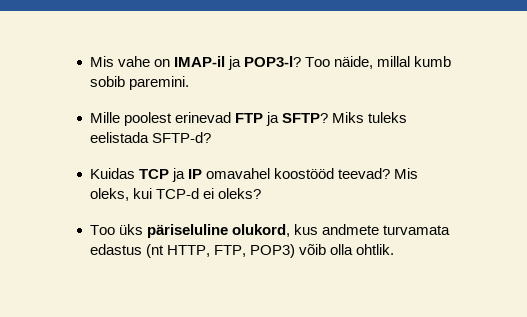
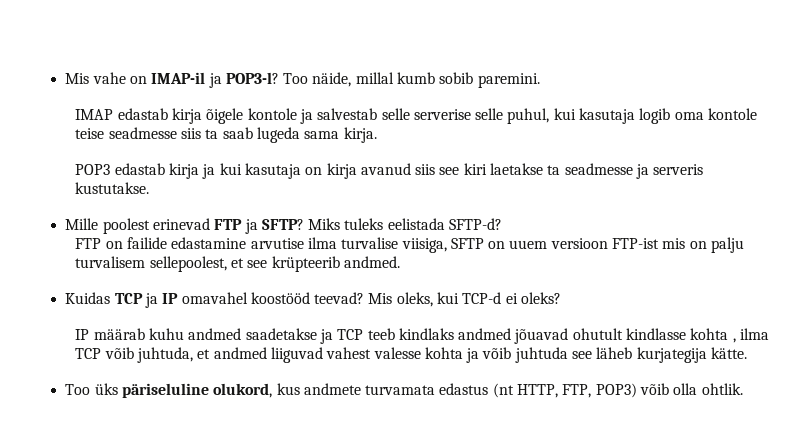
+ IMAP edastab kirja õigele kontole ja salvestab selle serverise selle puhul, kui kasutaja logib oma kontole teise seadmesse siis ta saab lugeda sama kirja.
+ POP3 edastab kirja ja kui kasutaja on kirja avanud siis see kiri laetakse ta seadmesse ja serveris kustutakse.
+ FTP on failide edastamine arvutise ilma turvalise viisiga, SFTP on uuem versioon FTP-ist mis on palju turvalisem sellepoolest, et see krüpteerib andmed.
+ IP määrab kuhu andmed saadetakse ja TCP teeb kindlaks andmed jõuavad ohutult kindlasse kohta , ilma TCP võib juhtuda, et andmed liiguvad vahest valesse kohta ja võib juhtuda see läheb kurjategija kätte.

